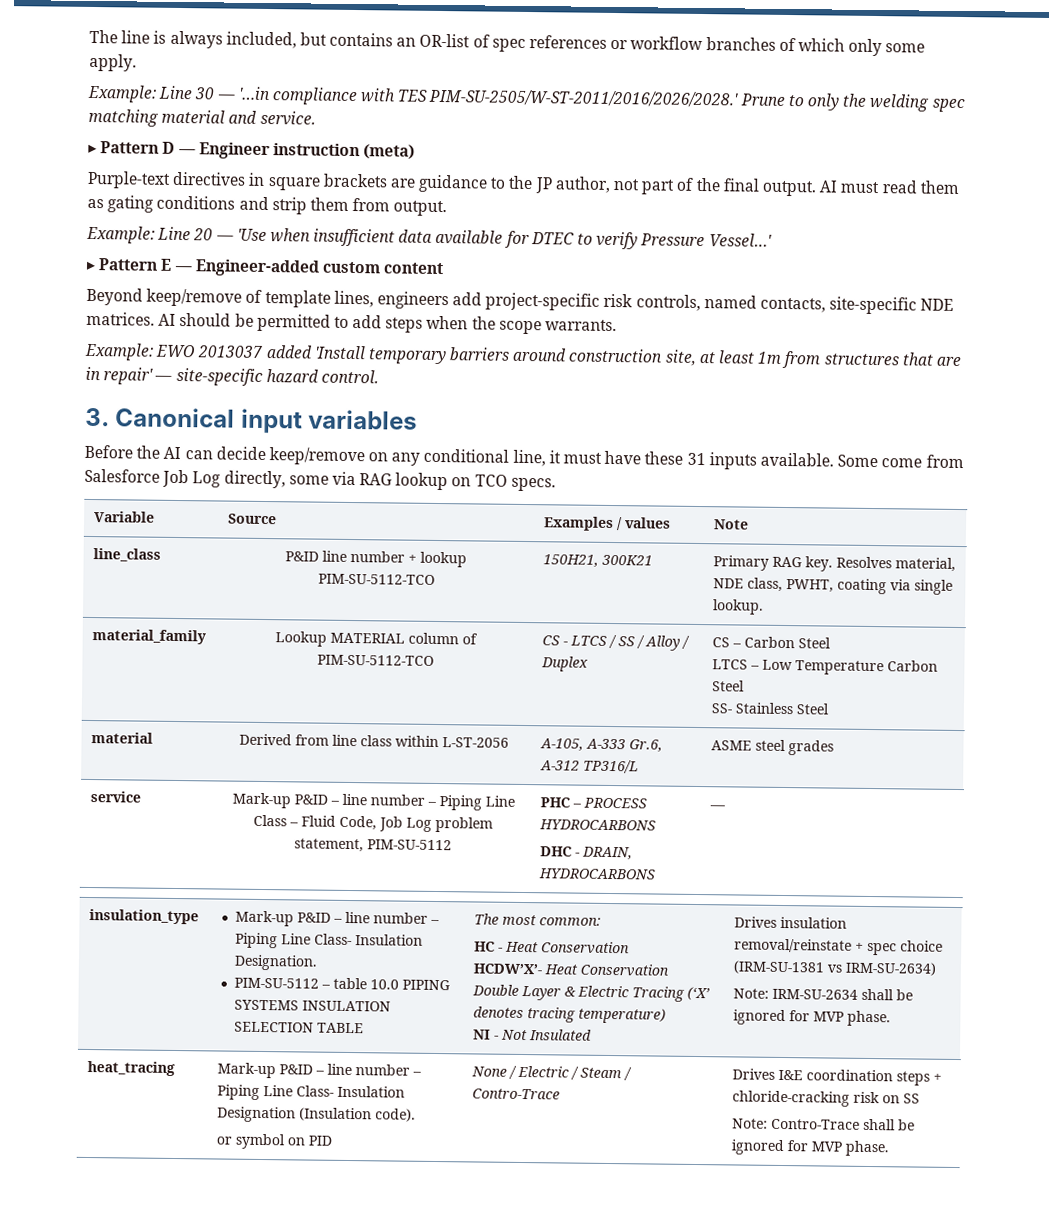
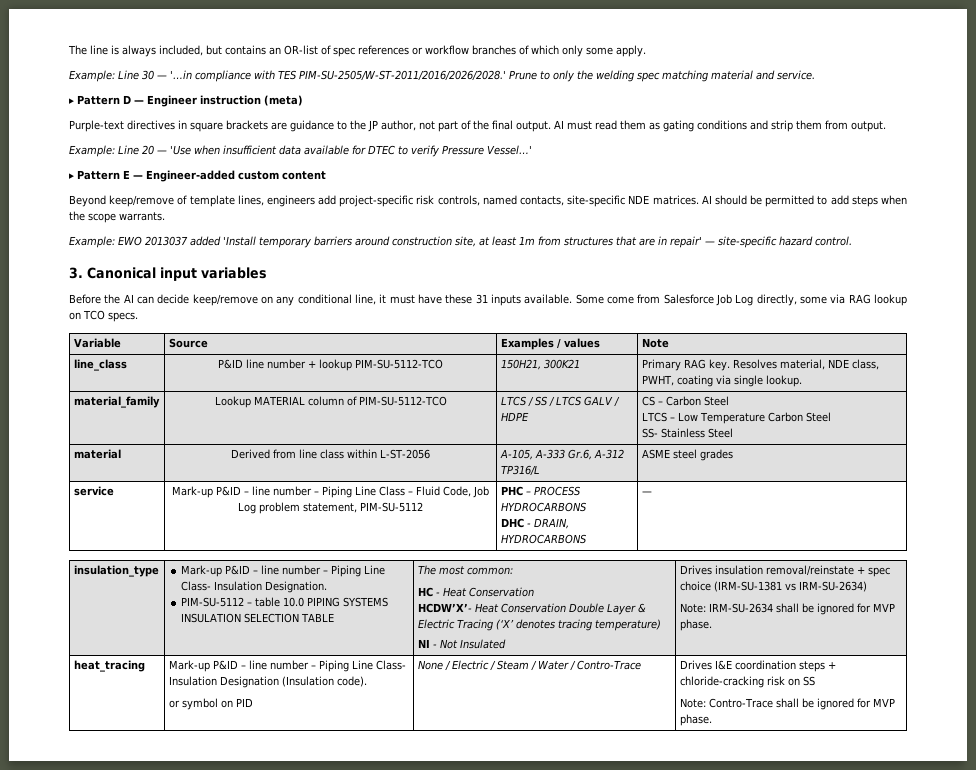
- material_family | Lookup MATERIAL column of PIM-SU-5112-TCO | CS - LTCS / SS / Alloy / Duplex | CS – Carbon Steel
+ material_family | Lookup MATERIAL column of PIM-SU-5112-TCO | LTCS / SS / LTCS GALV / HDPE | CS – Carbon Steel
- None / Electric / Steam / Contro-Trace
+ None / Electric / Steam / Water / Contro-Trace

